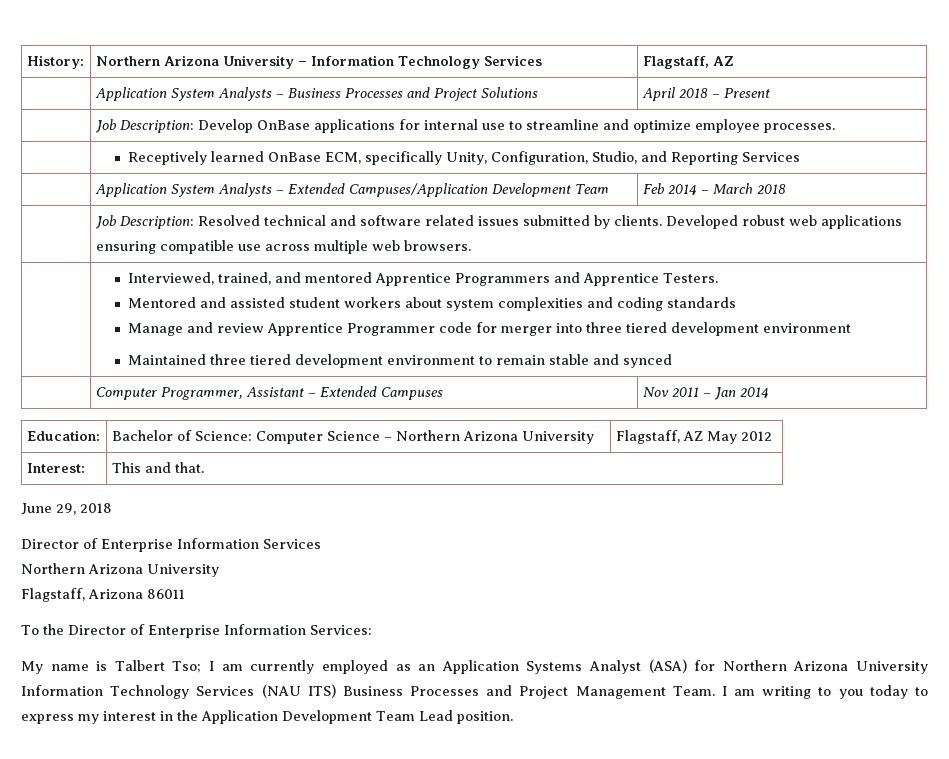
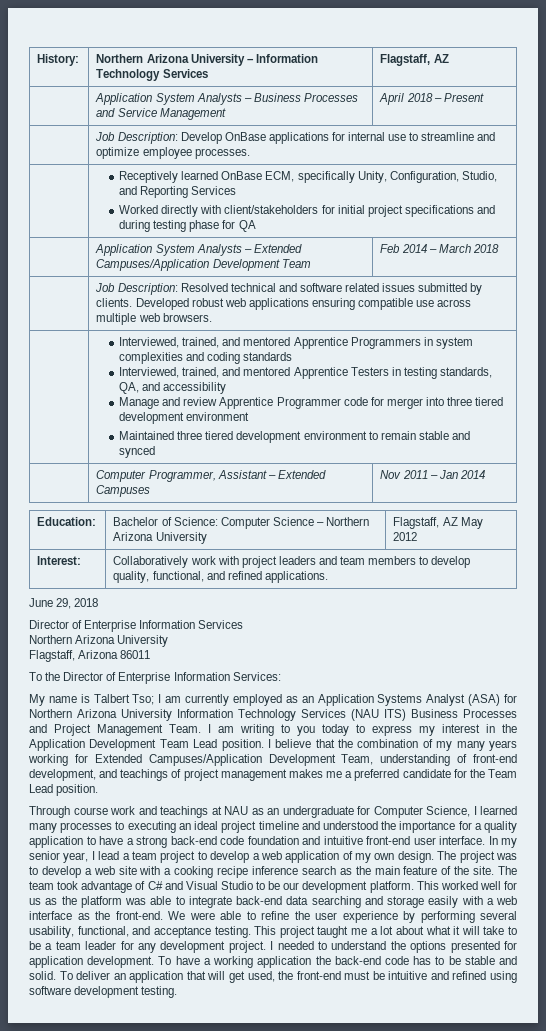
- | Application System Analysts – Business Processes and Project Solutions | April 2018 – Present
+ | Application System Analysts – Business Processes and Service Management | April 2018 – Present
  | Receptively learned OnBase ECM, specifically Unity, Configuration, Studio, and Reporting Services
+ Worked directly with client/stakeholders for initial project specifications and during testing phase for QA
- Interviewed, trained, and mentored Apprentice Programmers and Apprentice Testers.
- Mentored and assisted student workers about system complexities and coding standards
+ Interviewed, trained, and mentored Apprentice Programmers in system complexities and coding standards
+ Interviewed, trained, and mentored Apprentice Testers in testing standards, QA, and accessibility
- Interest: | This and that.
+ Interest: | Collaboratively work with project leaders and team members to develop quality, functional, and refined applications.
+ I believe that the combination of my many years working for Extended Campuses/Application Development Team, understanding of front-end development, and teachings of project management makes me a preferred candidate for the Team Lead position.
+ Through course work and teachings at NAU as an undergraduate for Computer Science, I learned many processes to executing an ideal project timeline and understood the importance for a quality application to have a strong back-end code foundation and intuitive front-end user interface. In my senior year, I lead a team project to develop a web application of my own design. The project was to develop a web site with a cooking recipe inference search as the main feature of the site. The team took advantage of C# and Visual Studio to be our development platform. This worked well for us as the platform was able to integrate back-end data searching and storage easily with a web interface as the front-end. We were able to refine the user experience by performing several usability, functional, and acceptance testing. This project taught me a lot about what it will take to be a team leader for any development project. I needed to understand the options presented for application development. To have a working application the back-end code has to be stable and solid. To deliver an application that will get used, the front-end must be intuitive and refined using software development testing.

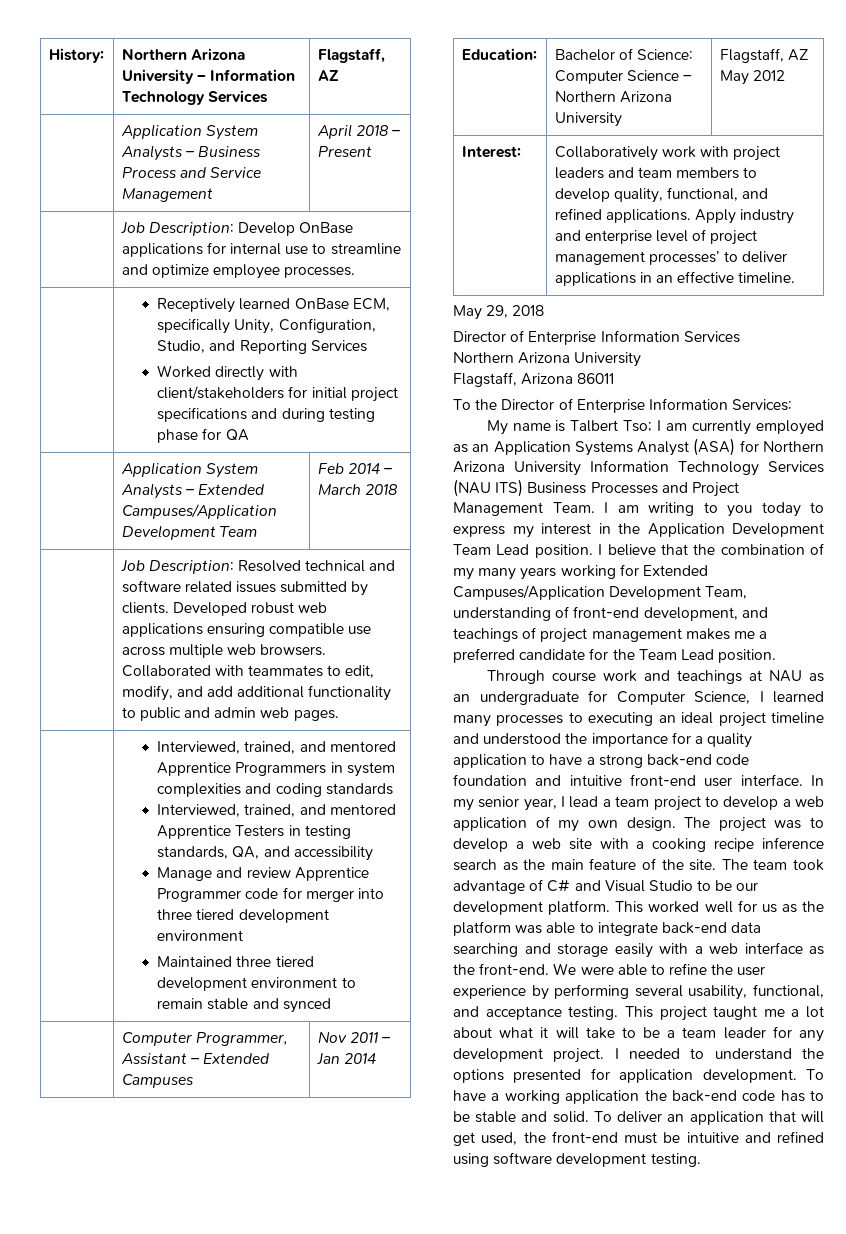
- | Application System Analysts – Business Processes and Service Management | April 2018 – Present
+ | Application System Analysts – Business Process and Service Management | April 2018 – Present
- | Job Description: Resolved technical and software related issues submitted by clients. Developed robust web applications ensuring compatible use across multiple web browsers.
+ | Job Description: Resolved technical and software related issues submitted by clients. Developed robust web applications ensuring compatible use across multiple web browsers. Collaborated with teammates to edit, modify, and add additional functionality to public and admin web pages.
- Interest: | Collaboratively work with project leaders and team members to develop quality, functional, and refined applications.
- June 29, 2018
+ Interest: | Collaboratively work with project leaders and team members to develop quality, functional, and refined applications. Apply industry and enterprise level of project management processes’ to deliver applications in an effective timeline.
+ May 29, 2018

